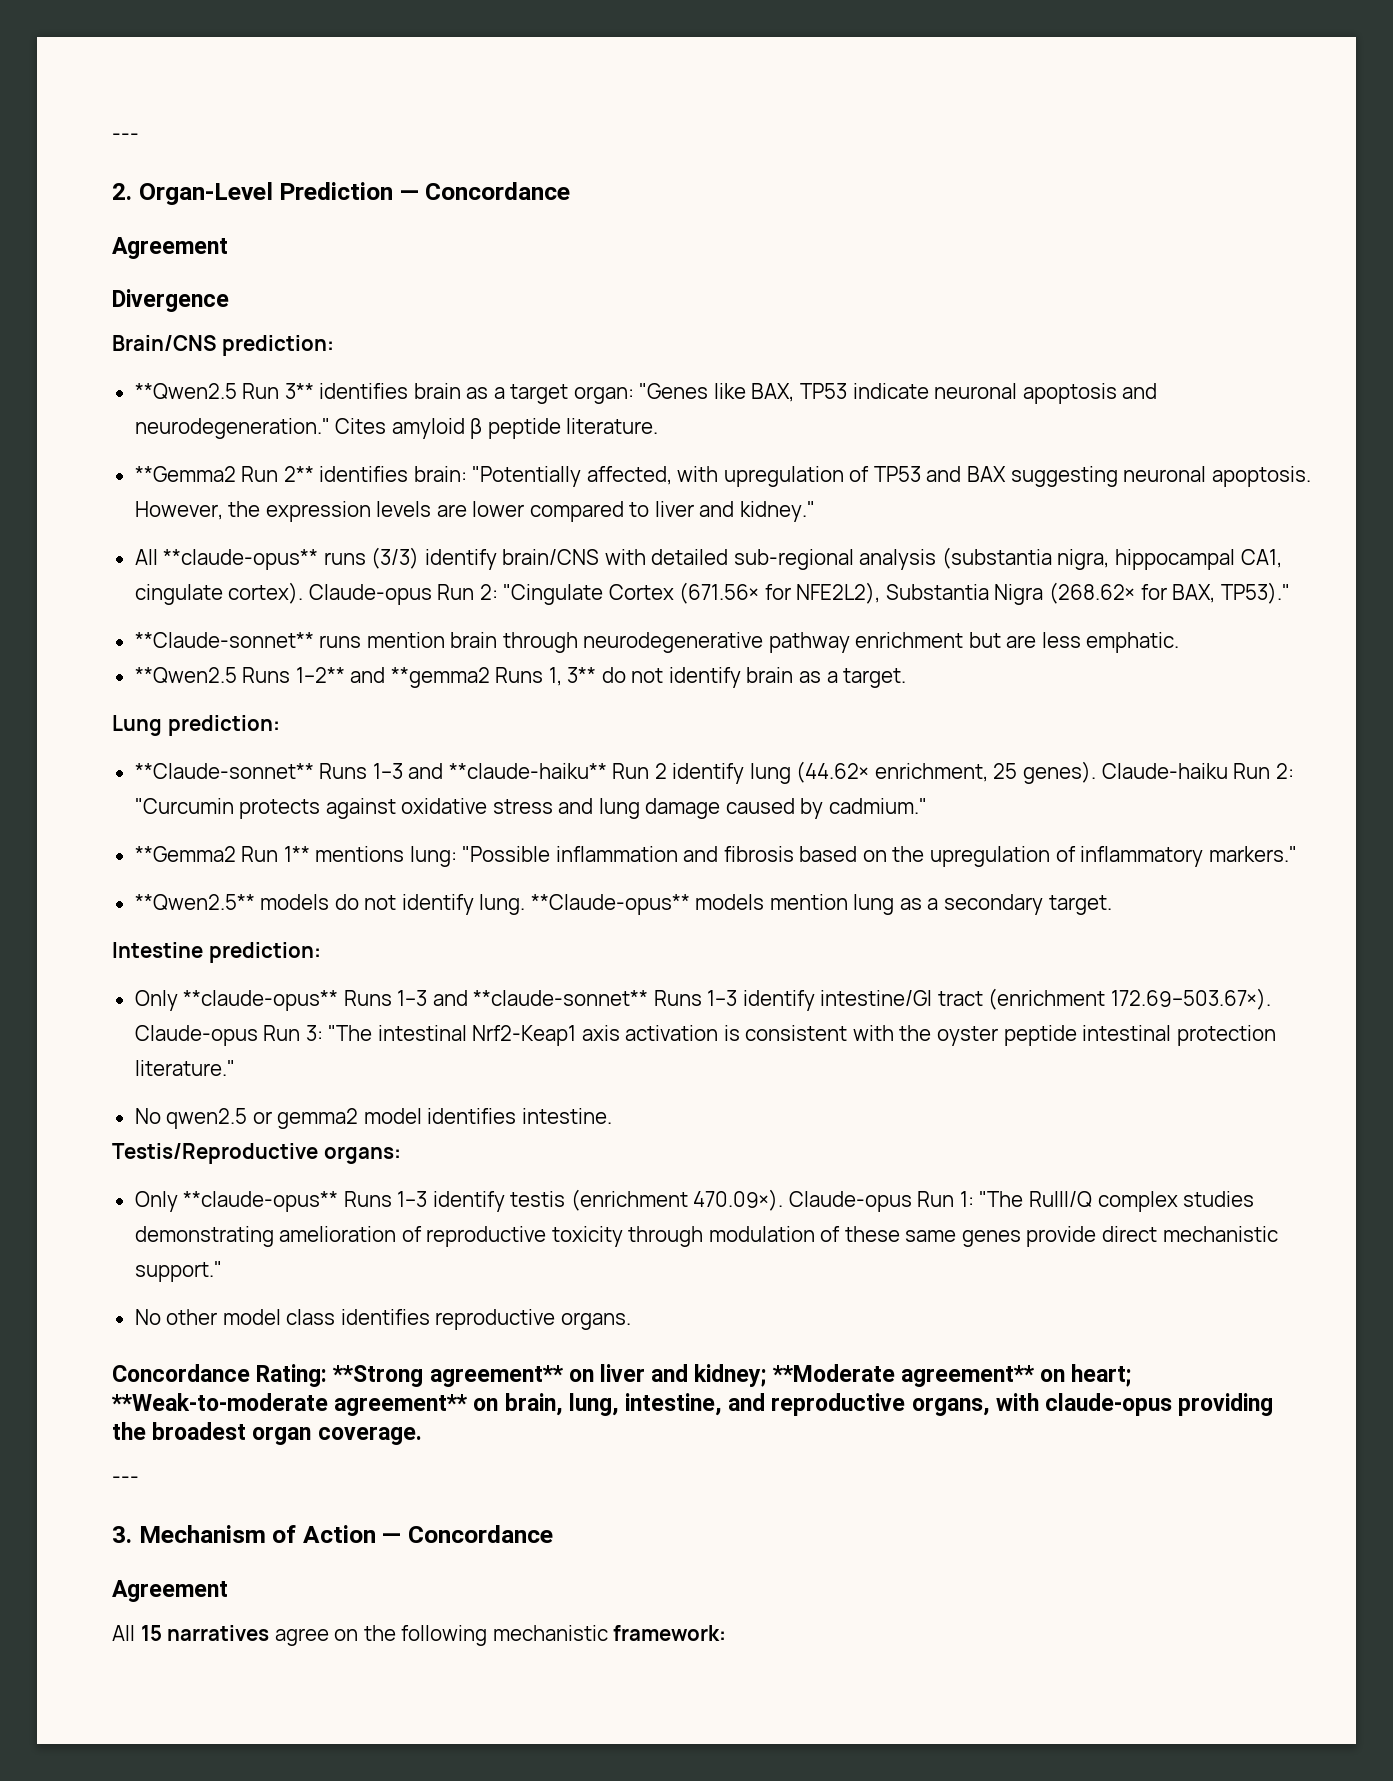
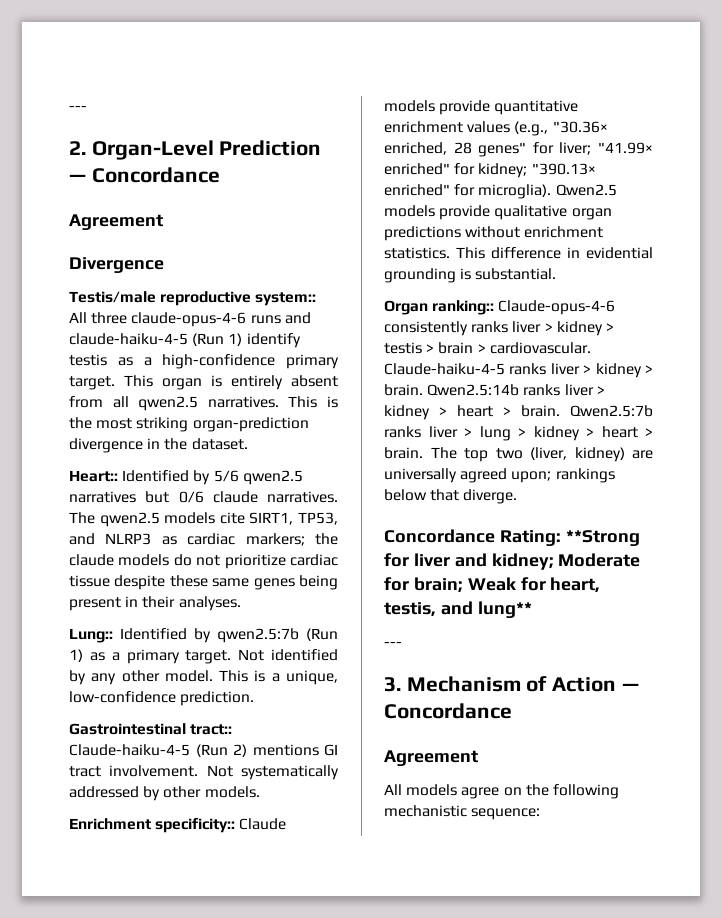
- Brain/CNS prediction:
- **Qwen2.5 Run 3** identifies brain as a target organ: "Genes like BAX, TP53 indicate neuronal apoptosis and neurodegeneration." Cites amyloid β peptide literature.
- **Gemma2 Run 2** identifies brain: "Potentially affected, with upregulation of TP53 and BAX suggesting neuronal apoptosis. However, the expression levels are lower compared to liver and kidney."
- All **claude-opus** runs (3/3) identify brain/CNS with detailed sub-regional analysis (substantia nigra, hippocampal CA1, cingulate cortex). Claude-opus Run 2: "Cingulate Cortex (671.56× for NFE2L2), Substantia Nigra (268.62× for BAX, TP53)."
- **Claude-sonnet** runs mention brain through neurodegenerative pathway enrichment but are less emphatic.
- **Qwen2.5 Runs 1–2** and **gemma2 Runs 1, 3** do not identify brain as a target.
- Lung prediction:
- **Claude-sonnet** Runs 1–3 and **claude-haiku** Run 2 identify lung (44.62× enrichment, 25 genes). Claude-haiku Run 2: "Curcumin protects against oxidative stress and lung damage caused by cadmium."
- **Gemma2 Run 1** mentions lung: "Possible inflammation and fibrosis based on the upregulation of inflammatory markers."
- **Qwen2.5** models do not identify lung. **Claude-opus** models mention lung as a secondary target.
- Intestine prediction:
- Only **claude-opus** Runs 1–3 and **claude-sonnet** Runs 1–3 identify intestine/GI tract (enrichment 172.69–503.67×). Claude-opus Run 3: "The intestinal Nrf2-Keap1 axis activation is consistent with the oyster peptide intestinal protection literature."
- No qwen2.5 or gemma2 model identifies intestine.
- Testis/Reproductive organs:
- Only **claude-opus** Runs 1–3 identify testis (enrichment 470.09×). Claude-opus Run 1: "The RuIII/Q complex studies demonstrating amelioration of reproductive toxicity through modulation of these same genes provide direct mechanistic support."
- No other model class identifies reproductive organs.
+ Testis/male reproductive system:: All three claude-opus-4-6 runs and claude-haiku-4-5 (Run 1) identify testis as a high-confidence primary target. This organ is entirely absent from all qwen2.5 narratives. This is the most striking organ-prediction divergence in the dataset.
+ Heart:: Identified by 5/6 qwen2.5 narratives but 0/6 claude narratives. The qwen2.5 models cite SIRT1, TP53, and NLRP3 as cardiac markers; the claude models do not prioritize cardiac tissue despite these same genes being present in their analyses.
+ Lung:: Identified by qwen2.5:7b (Run 1) as a primary target. Not identified by any other model. This is a unique, low-confidence prediction.
+ Gastrointestinal tract:: Claude-haiku-4-5 (Run 2) mentions GI tract involvement. Not systematically addressed by other models.
+ Enrichment specificity:: Claude models provide quantitative enrichment values (e.g., "30.36× enriched, 28 genes" for liver; "41.99× enriched" for kidney; "390.13× enriched" for microglia). Qwen2.5 models provide qualitative organ predictions without enrichment statistics. This difference in evidential grounding is substantial.
+ Organ ranking:: Claude-opus-4-6 consistently ranks liver > kidney > testis > brain > cardiovascular. Claude-haiku-4-5 ranks liver > kidney > brain. Qwen2.5:14b ranks liver > kidney > heart > brain. Qwen2.5:7b ranks liver > lung > kidney > heart > brain. The top two (liver, kidney) are universally agreed upon; rankings below that diverge.
- Concordance Rating: **Strong agreement** on liver and kidney; **Moderate agreement** on heart; **Weak-to-moderate agreement** on brain, lung, intestine, and reproductive organs, with claude-opus providing the broadest organ coverage.
+ Concordance Rating: **Strong for liver and kidney; Moderate for brain; Weak for heart, testis, and lung**
- All 15 narratives agree on the following mechanistic framework:
+ All models agree on the following mechanistic sequence:

